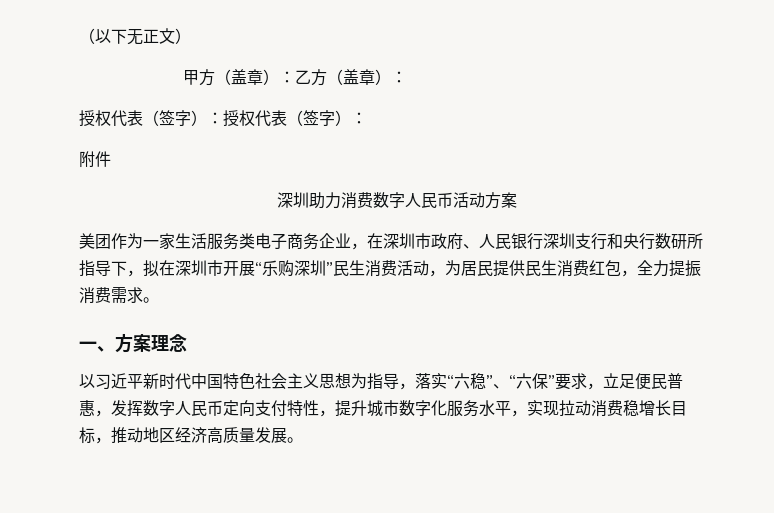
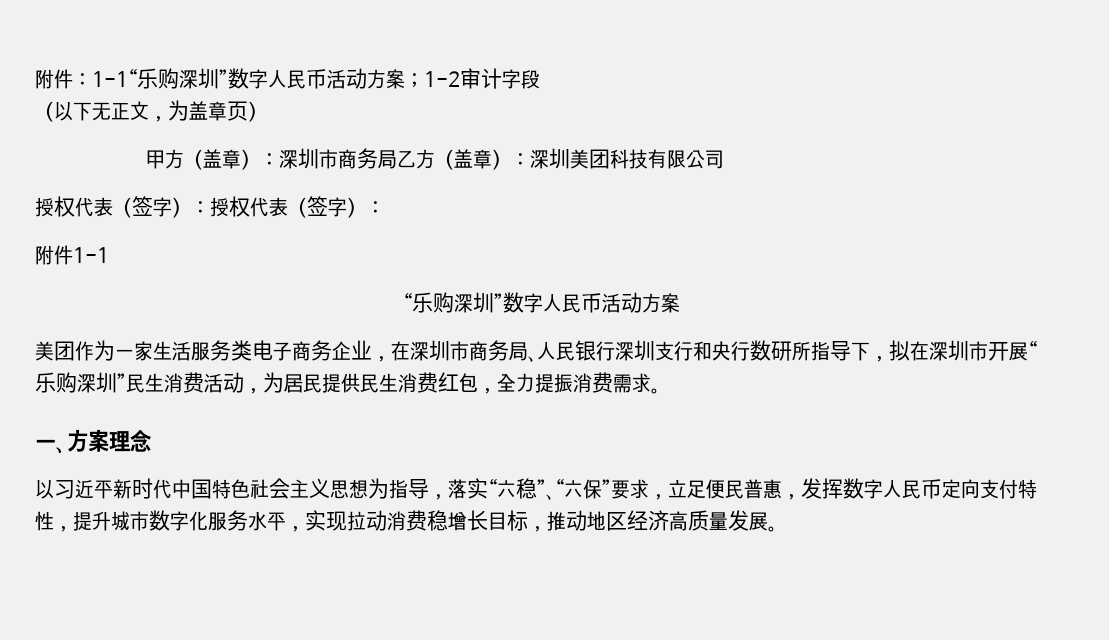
+ 附件：1-1“乐购深圳”数字人民币活动方案；1-2审计字段
- （以下无正文）
+ （以下无正文，为盖章页）
- 甲方（盖章）：乙方（盖章）：
+ 甲方（盖章）：深圳市商务局乙方（盖章）：深圳美团科技有限公司
- 附件
- 深圳助力消费数字人民币活动方案
+ 附件1-1
+ “乐购深圳”数字人民币活动方案
- 美团作为一家生活服务类电子商务企业，在深圳市政府、人民银行深圳支行和央行数研所指导下，拟在深圳市开展“乐购深圳”民生消费活动，为居民提供民生消费红包，全力提振消费需求。
+ 美团作为一家生活服务类电子商务企业，在深圳市商务局、人民银行深圳支行和央行数研所指导下，拟在深圳市开展“乐购深圳”民生消费活动，为居民提供民生消费红包，全力提振消费需求。

